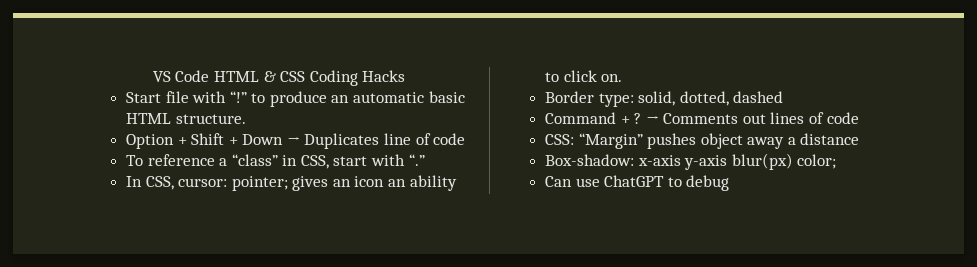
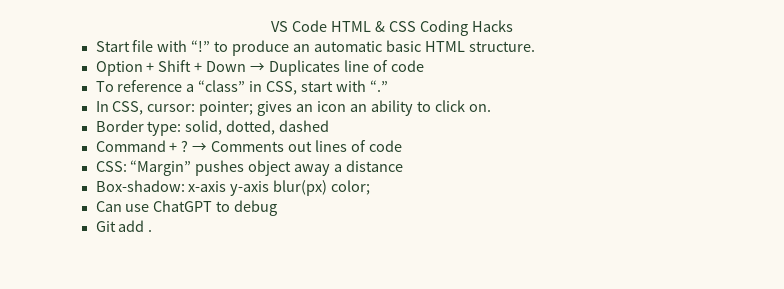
+ Git add .

